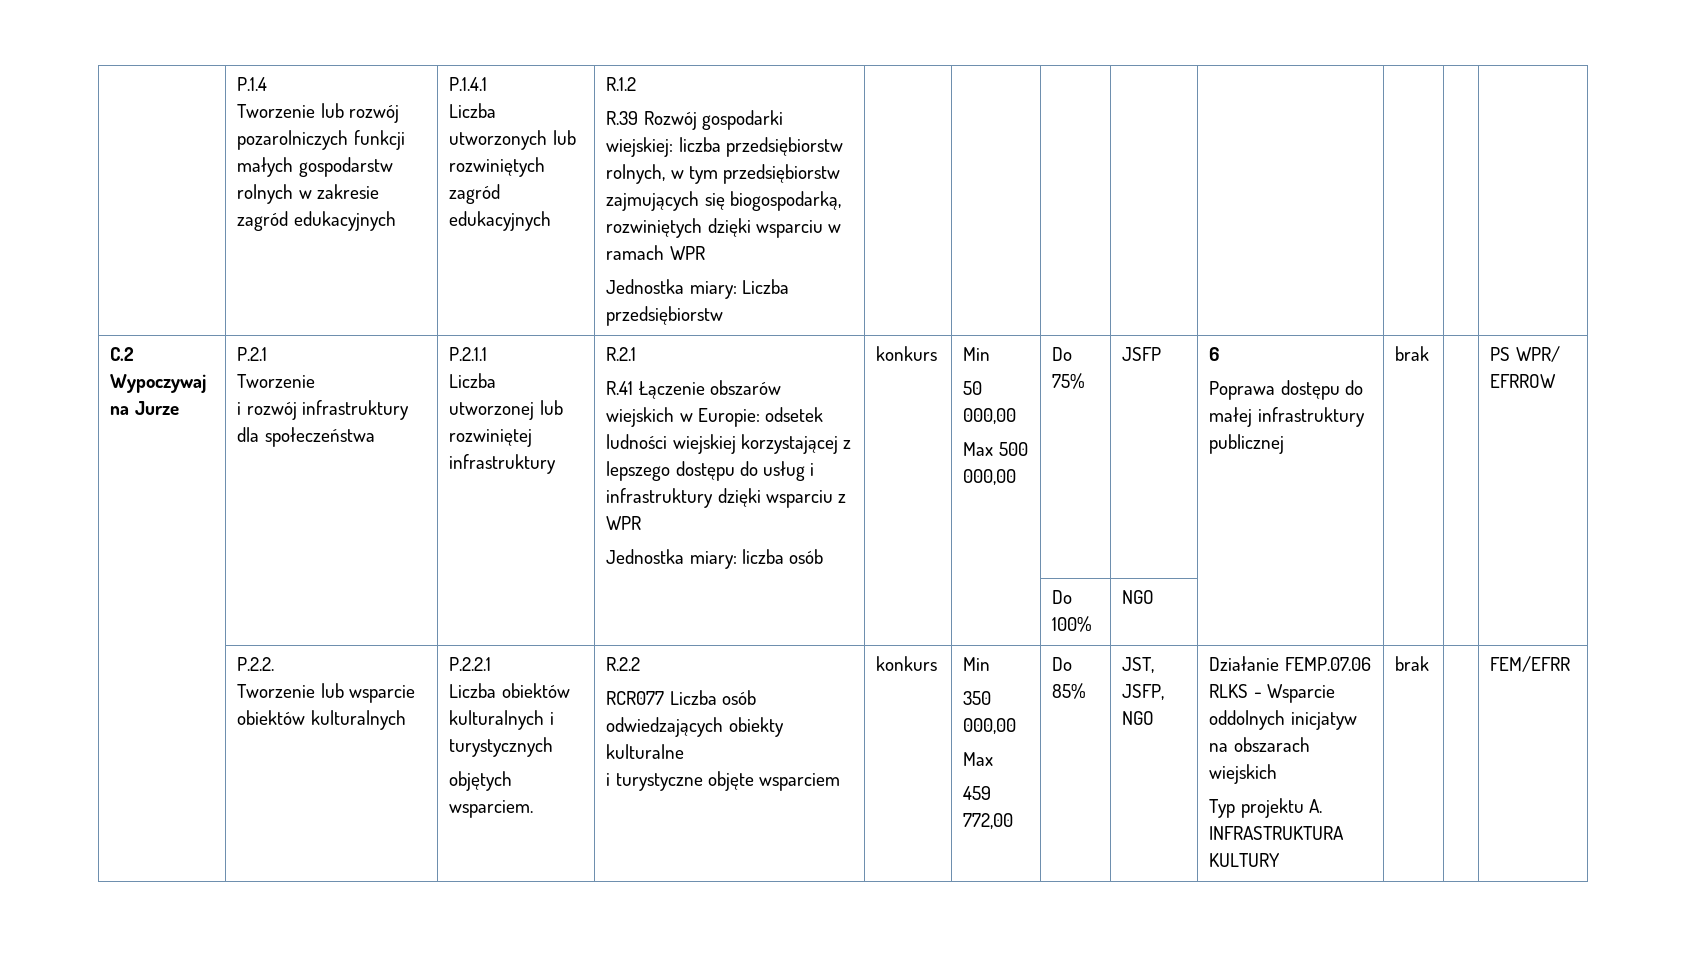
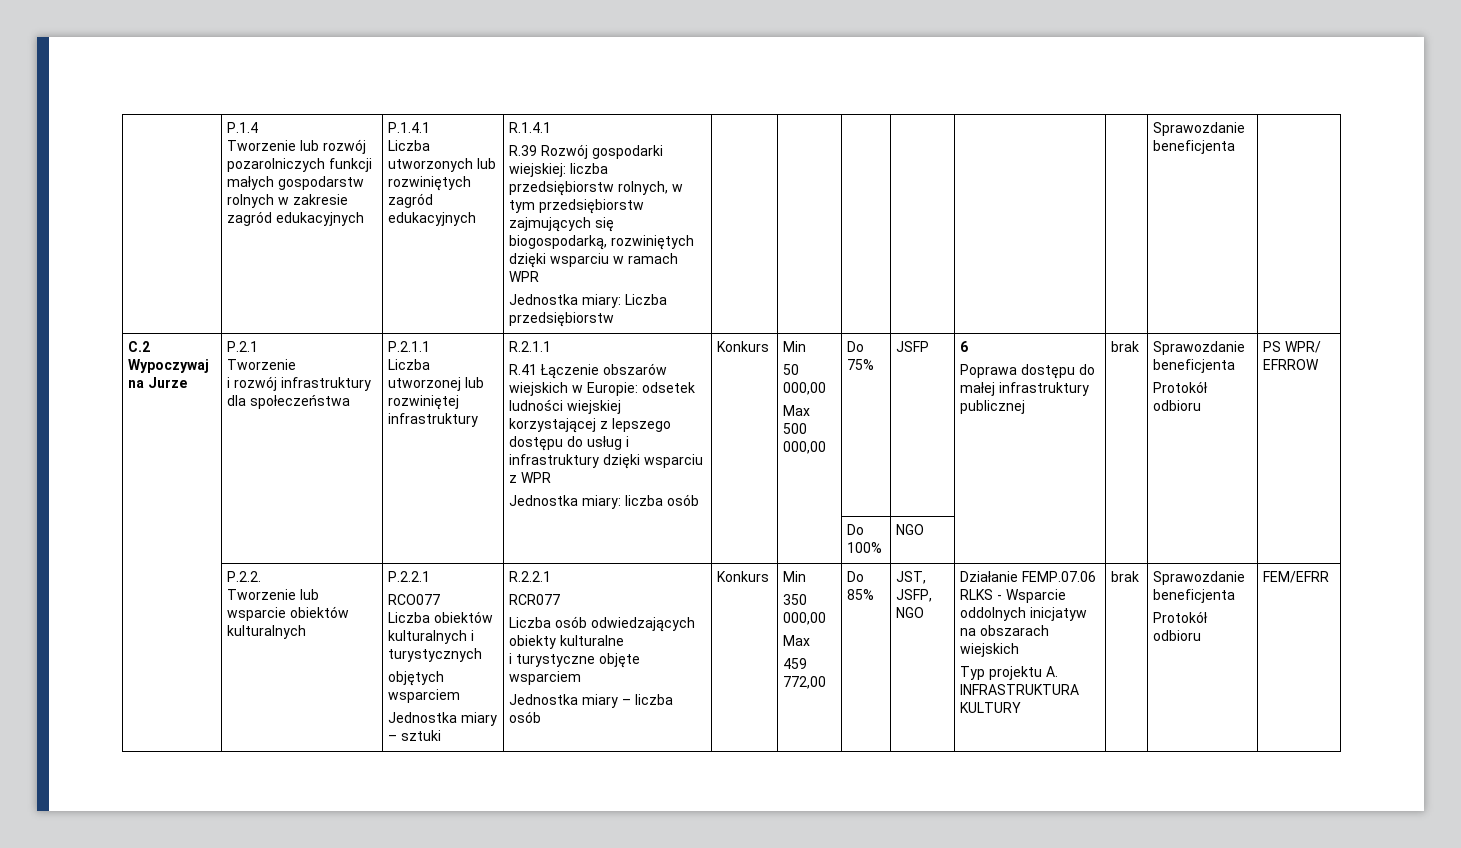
- R.1.2
+ R.1.4.1
- Jednostka miary: Liczba przedsiębiorstw
+ Jednostka miary: Liczba przedsiębiorstw | | | | | | | Sprawozdanie beneficjenta
- R.2.1
+ R.2.1.1
- Jednostka miary: liczba osób | konkurs
+ Jednostka miary: liczba osób | Konkurs
- Poprawa dostępu do małej infrastruktury publicznej | brak
+ Poprawa dostępu do małej infrastruktury publicznej | brak | Sprawozdanie beneficjenta
+ Protokół odbioru
+ RCO077
- objętych wsparciem. | R.2.2
+ objętych wsparciem
+ Jednostka miary – sztuki | R.2.2.1
- RCR077 Liczba osób odwiedzających obiekty kulturalne
+ RCR077
+ Liczba osób odwiedzających obiekty kulturalne
- i turystyczne objęte wsparciem | konkurs
+ i turystyczne objęte wsparciem
+ Jednostka miary – liczba osób | Konkurs
- Typ projektu A. INFRASTRUKTURA KULTURY | brak
+ Typ projektu A. INFRASTRUKTURA KULTURY | brak | Sprawozdanie beneficjenta
+ Protokół odbioru

